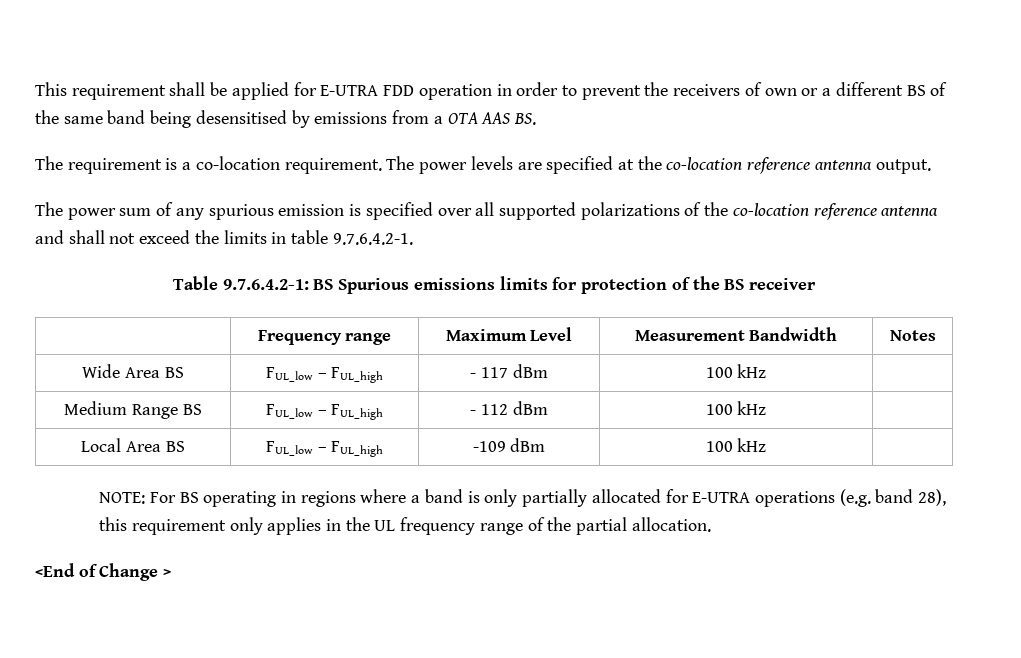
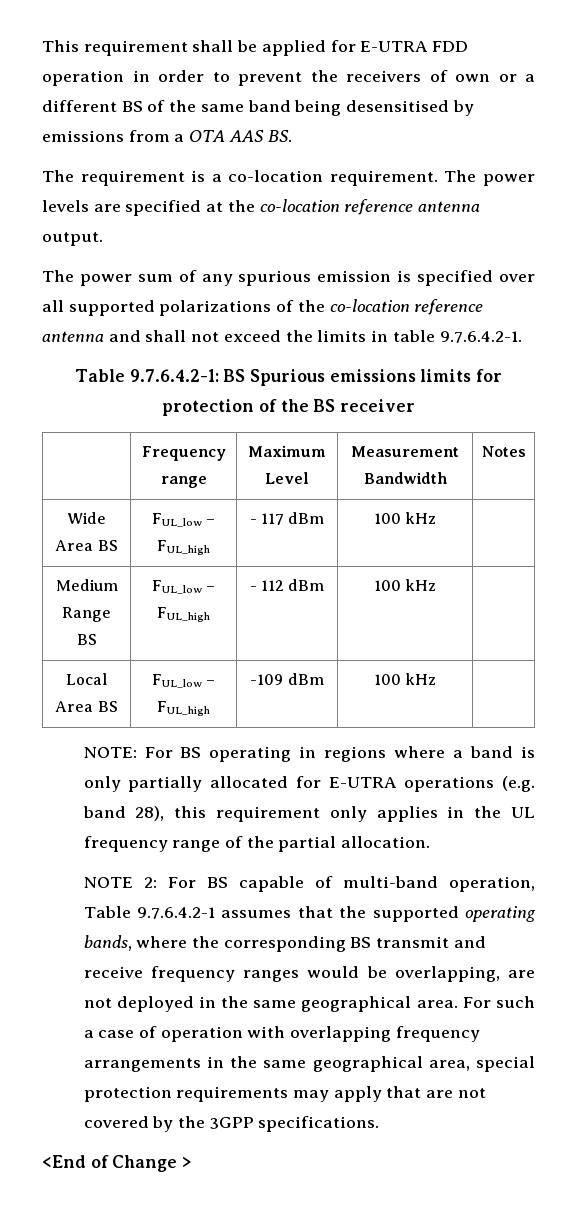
+ NOTE 2: For BS capable of multi-band operation, Table 9.7.6.4.2-1 assumes that the supported operating bands, where the corresponding BS transmit and receive frequency ranges would be overlapping, are not deployed in the same geographical area. For such a case of operation with overlapping frequency arrangements in the same geographical area, special protection requirements may apply that are not covered by the 3GPP specifications.

